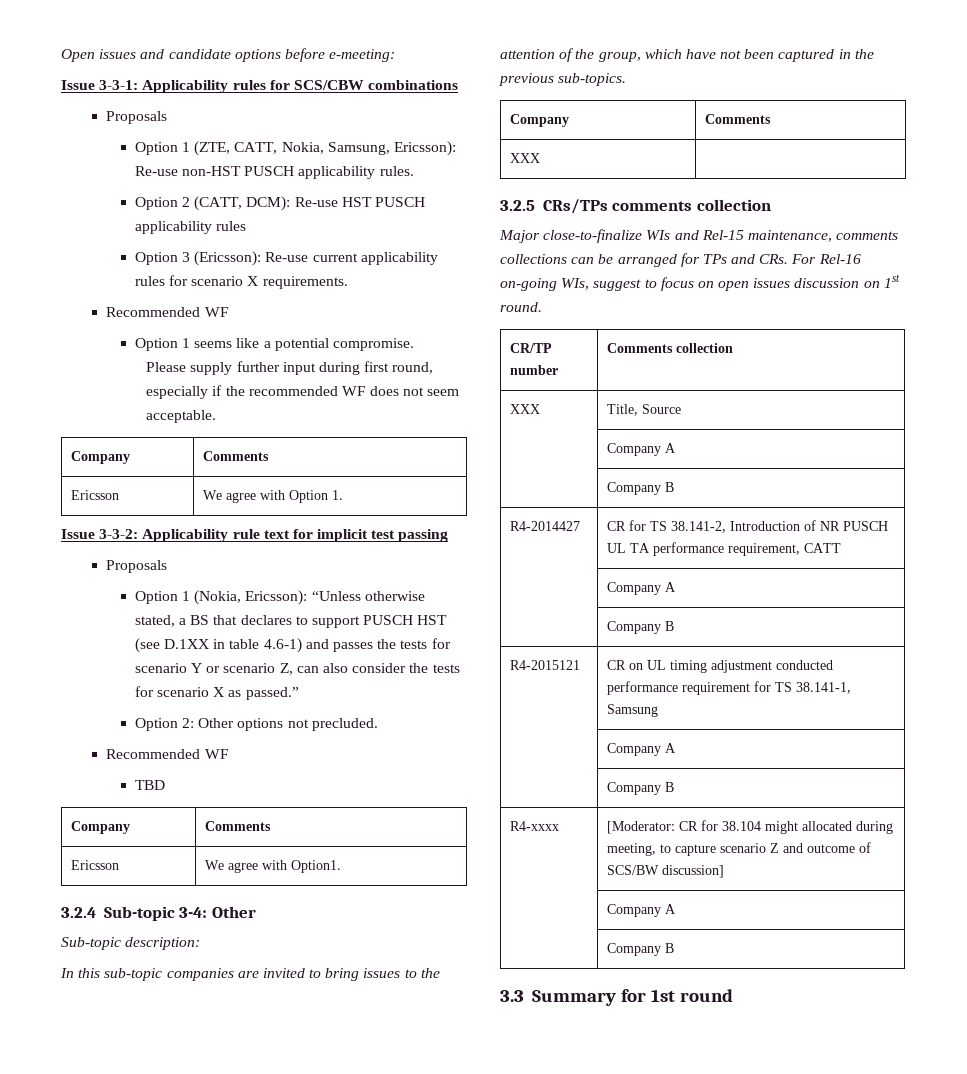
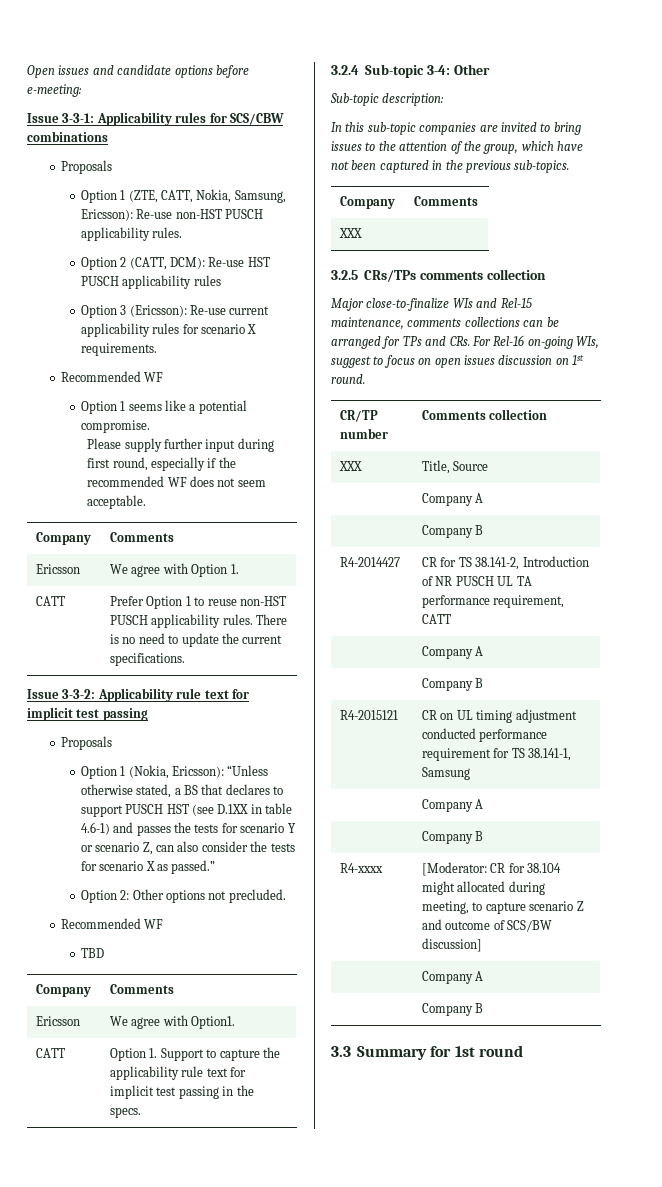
+ CATT | Prefer Option 1 to reuse non-HST PUSCH applicability rules. There is no need to update the current specifications.
+ CATT | Option 1. Support to capture the applicability rule text for implicit test passing in the specs.

